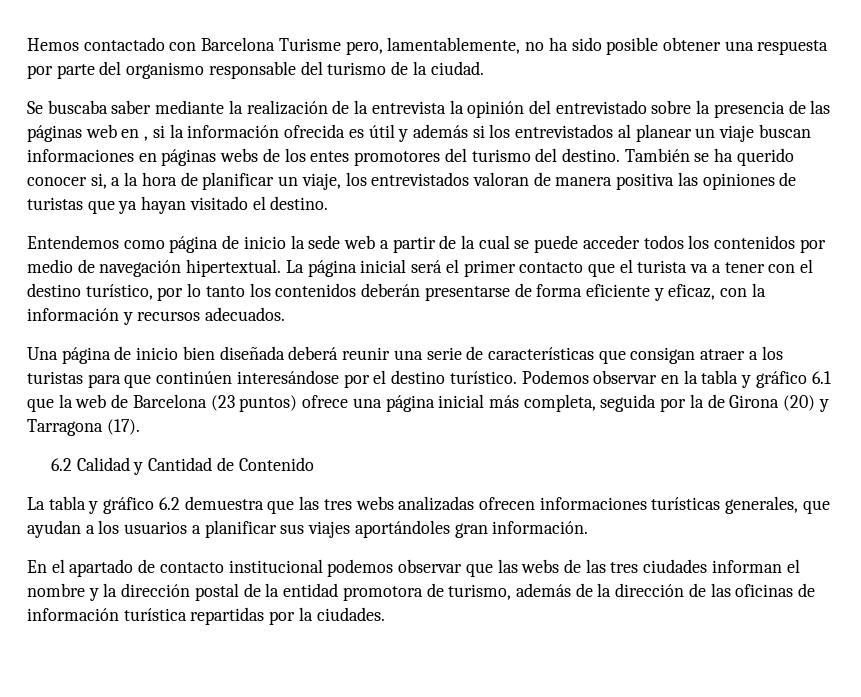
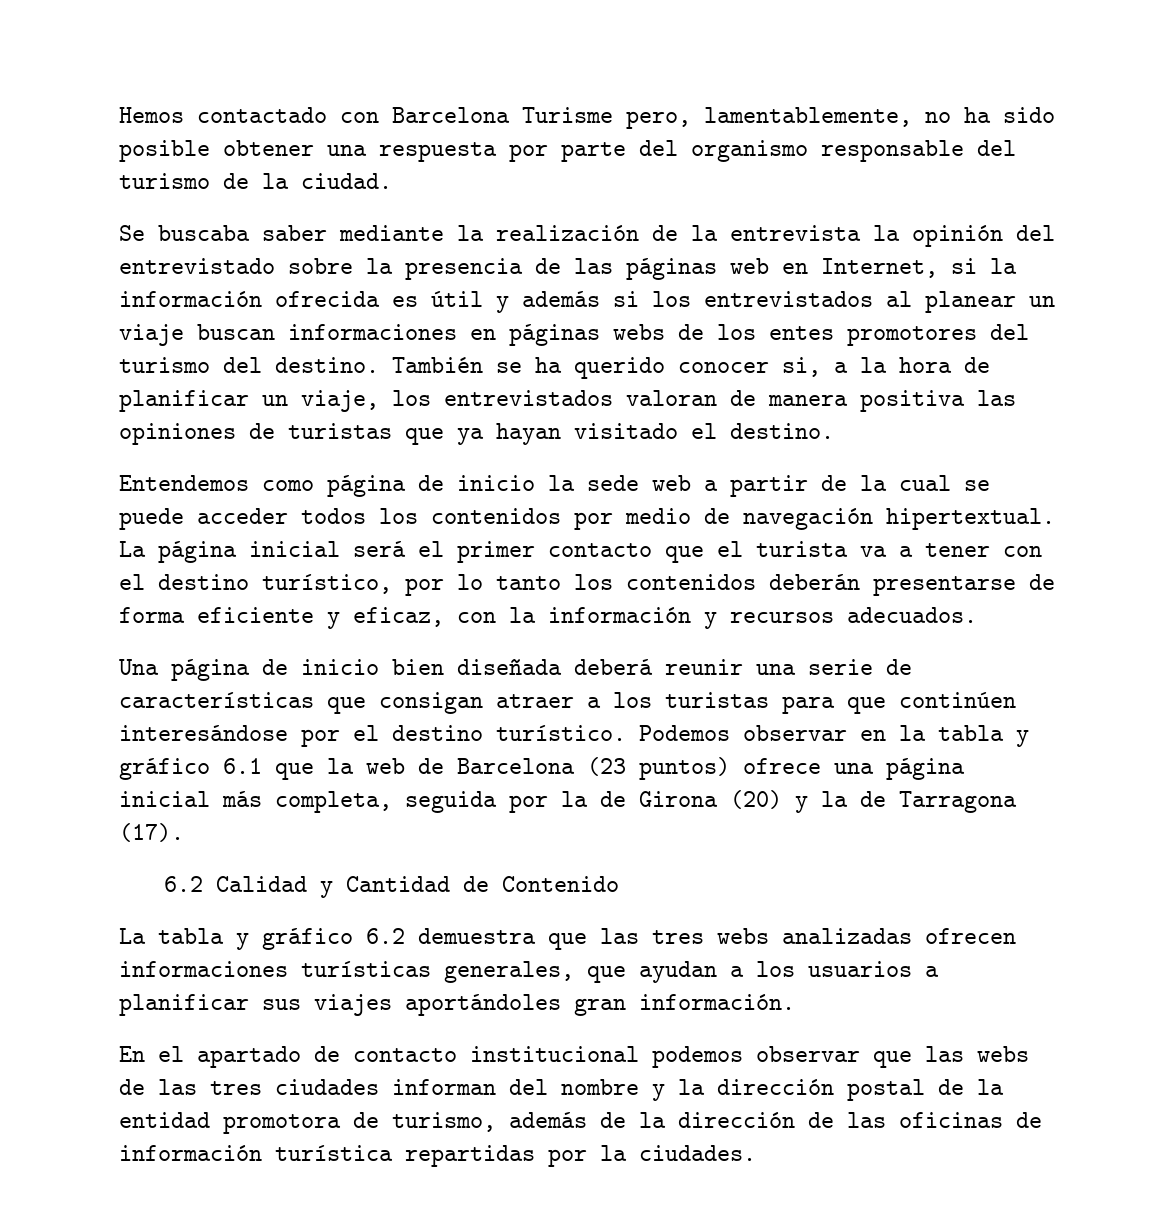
- Se buscaba saber mediante la realización de la entrevista la opinión del entrevistado sobre la presencia de las páginas web en , si la información ofrecida es útil y además si los entrevistados al planear un viaje buscan informaciones en páginas webs de los entes promotores del turismo del destino.
+ Se buscaba saber mediante la realización de la entrevista la opinión del entrevistado sobre la presencia de las páginas web en Internet, si la información ofrecida es útil y además si los entrevistados al planear un viaje buscan informaciones en páginas webs de los entes promotores del turismo del destino.
- Podemos observar en la tabla y gráfico 6.1 que la web de Barcelona (23 puntos) ofrece una página inicial más completa, seguida por la de Girona (20) y Tarragona (17).
+ Podemos observar en la tabla y gráfico 6.1 que la web de Barcelona (23 puntos) ofrece una página inicial más completa, seguida por la de Girona (20) y la de Tarragona (17).
- En el apartado de contacto institucional podemos observar que las webs de las tres ciudades informan el nombre y la dirección postal de la entidad promotora de turismo, además de la dirección de las oficinas de información turística repartidas por la ciudades.
+ En el apartado de contacto institucional podemos observar que las webs de las tres ciudades informan del nombre y la dirección postal de la entidad promotora de turismo, además de la dirección de las oficinas de información turística repartidas por la ciudades.

